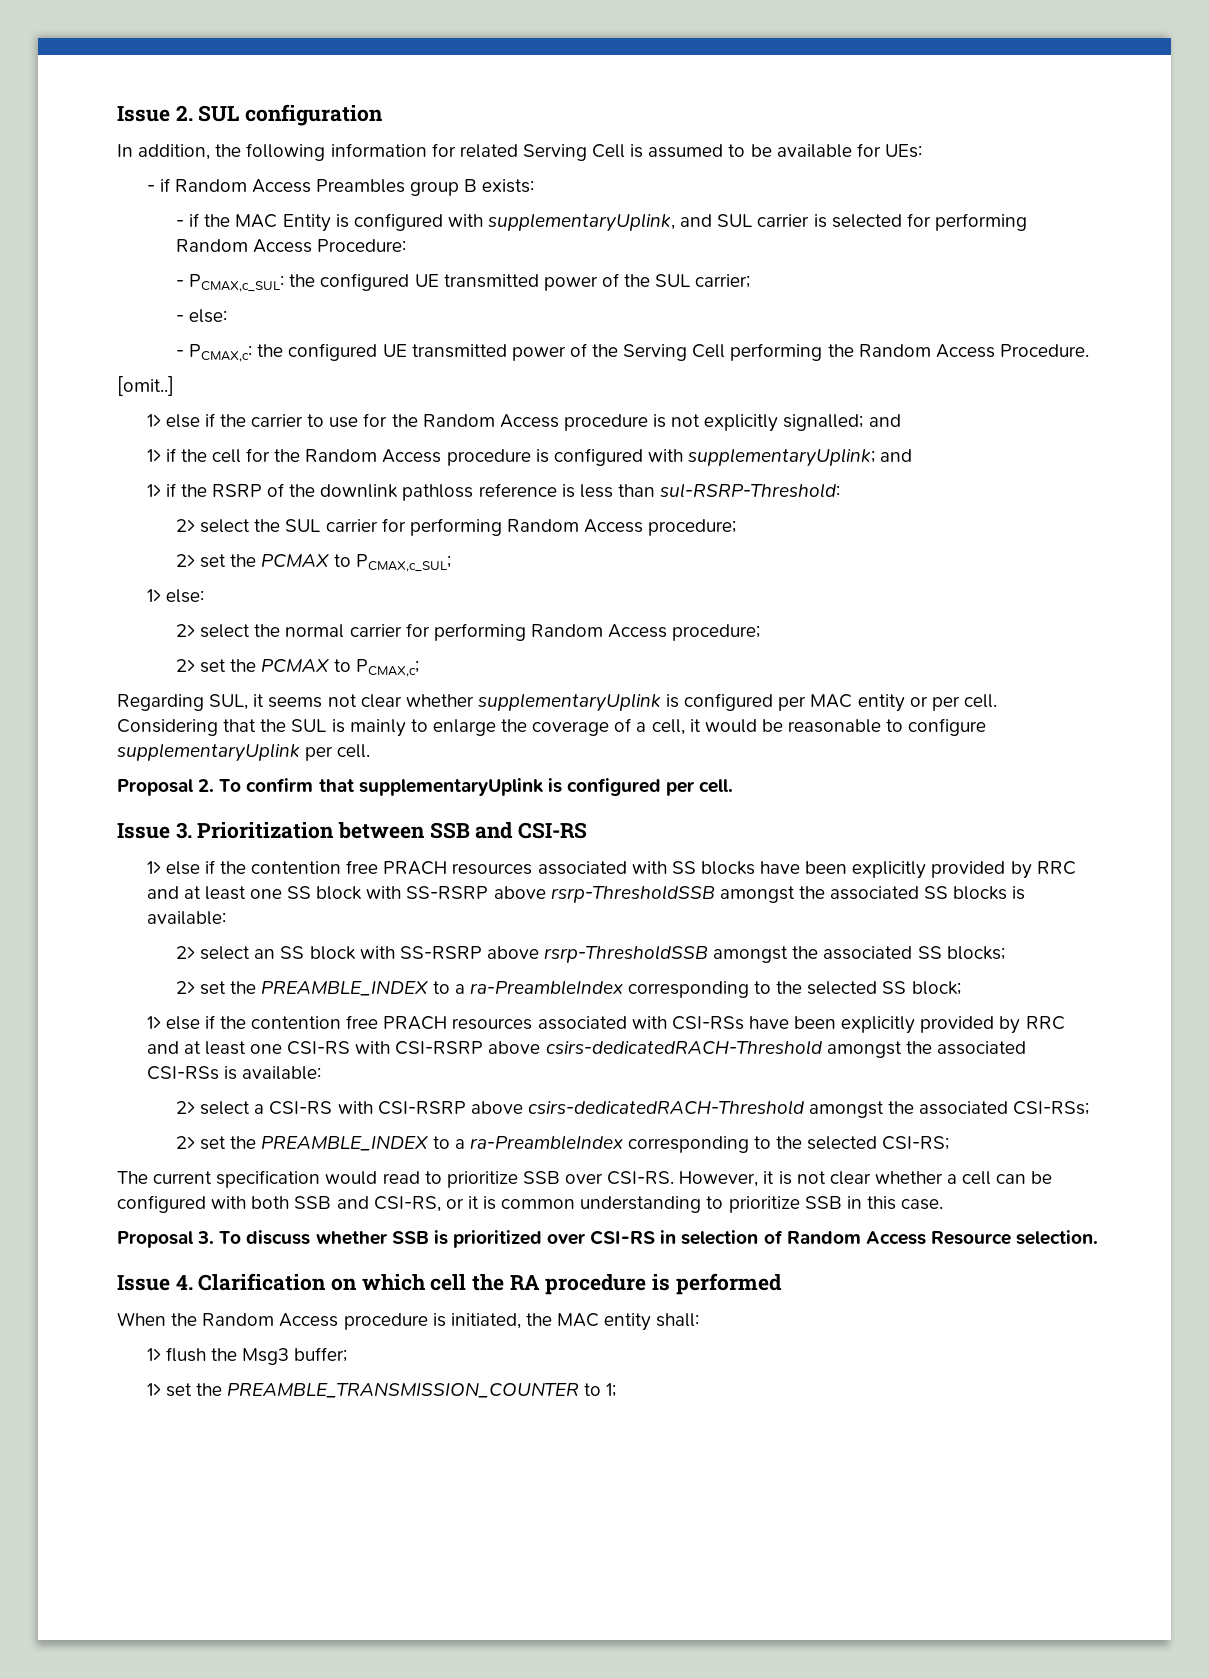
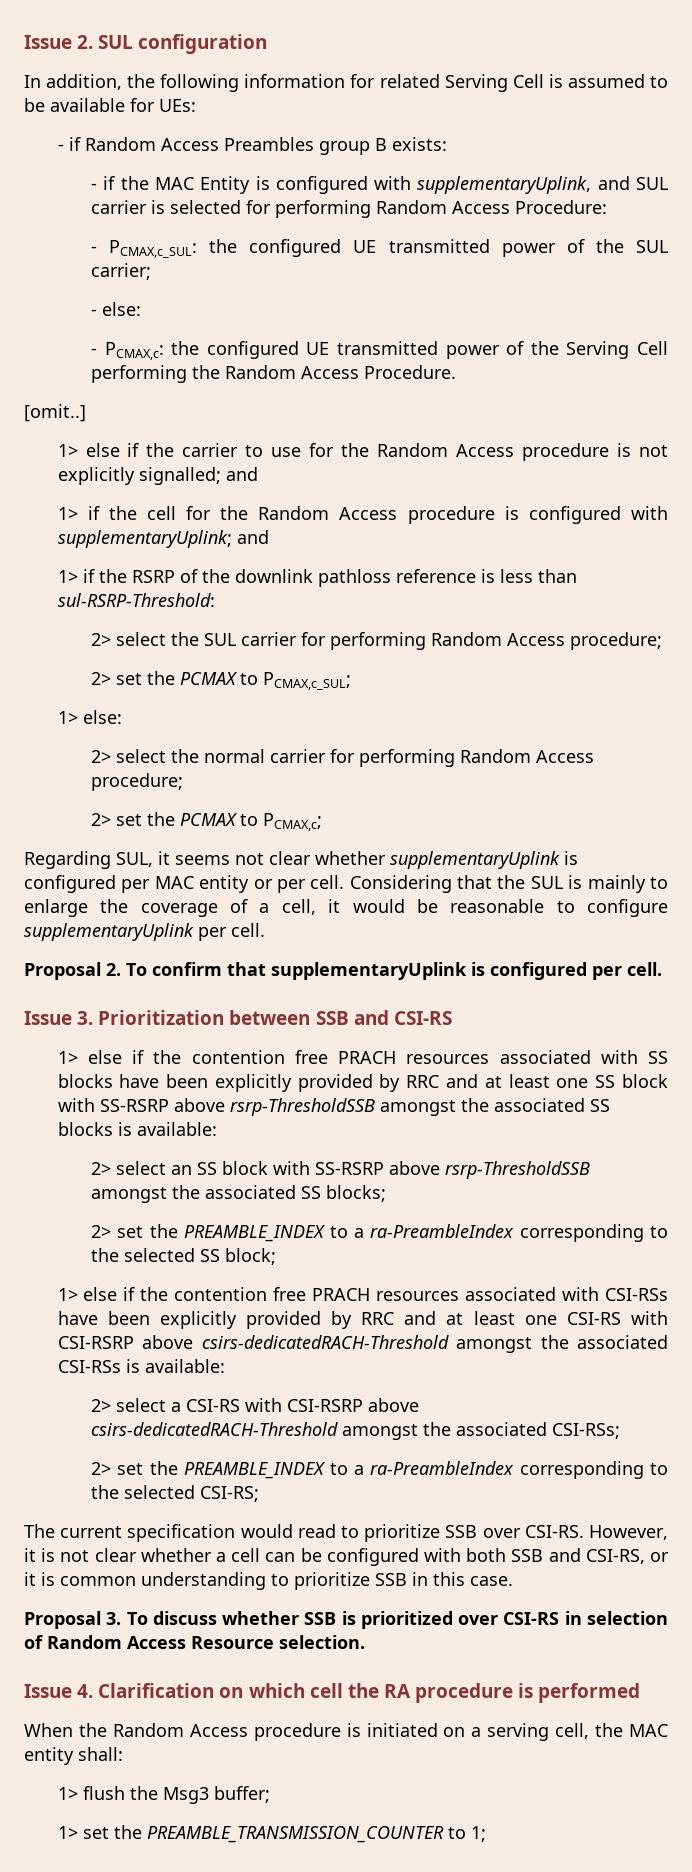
- When the Random Access procedure is initiated, the MAC entity shall:
+ When the Random Access procedure is initiated on a serving cell, the MAC entity shall:

